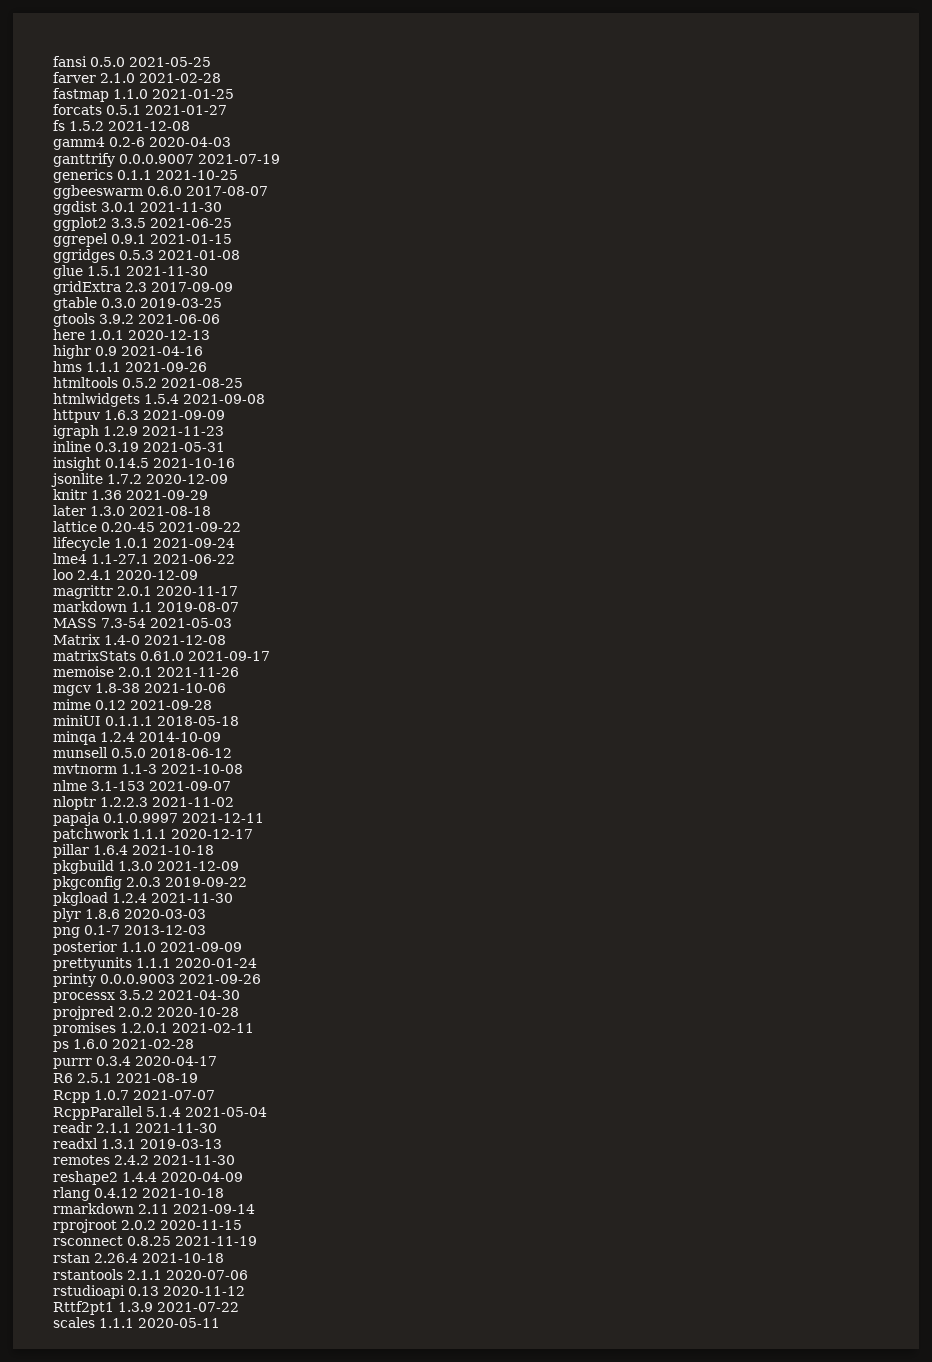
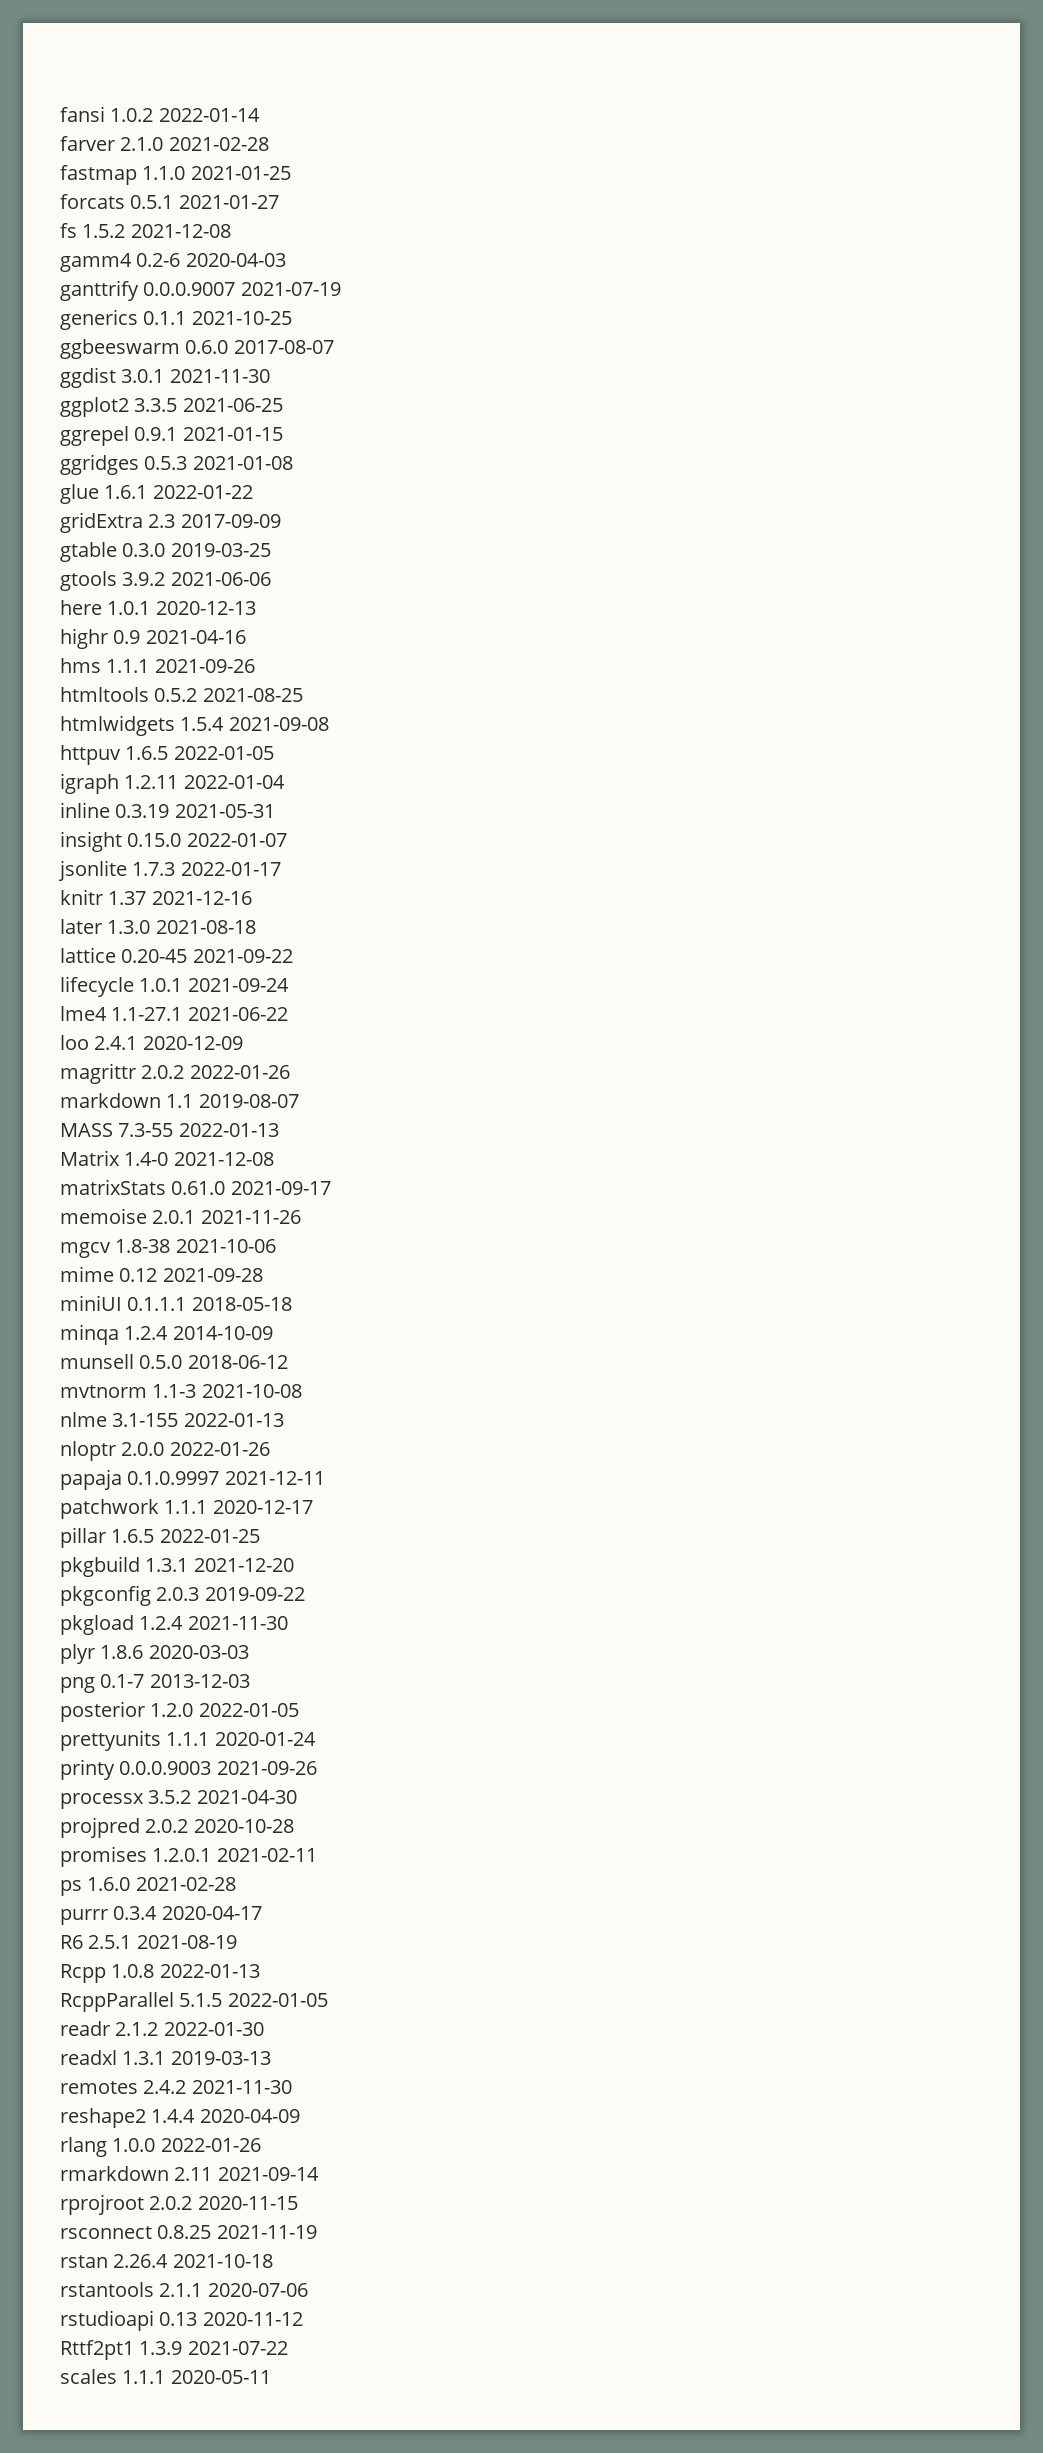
- fansi 0.5.0 2021-05-25
+ fansi 1.0.2 2022-01-14
- glue 1.5.1 2021-11-30
+ glue 1.6.1 2022-01-22
- httpuv 1.6.3 2021-09-09
+ httpuv 1.6.5 2022-01-05
- igraph 1.2.9 2021-11-23
+ igraph 1.2.11 2022-01-04
- insight 0.14.5 2021-10-16
+ insight 0.15.0 2022-01-07
- jsonlite 1.7.2 2020-12-09
+ jsonlite 1.7.3 2022-01-17
- knitr 1.36 2021-09-29
+ knitr 1.37 2021-12-16
- magrittr 2.0.1 2020-11-17
+ magrittr 2.0.2 2022-01-26
- MASS 7.3-54 2021-05-03
+ MASS 7.3-55 2022-01-13
- nlme 3.1-153 2021-09-07
+ nlme 3.1-155 2022-01-13
- nloptr 1.2.2.3 2021-11-02
+ nloptr 2.0.0 2022-01-26
- pillar 1.6.4 2021-10-18
+ pillar 1.6.5 2022-01-25
- pkgbuild 1.3.0 2021-12-09
+ pkgbuild 1.3.1 2021-12-20
- posterior 1.1.0 2021-09-09
+ posterior 1.2.0 2022-01-05
- Rcpp 1.0.7 2021-07-07
+ Rcpp 1.0.8 2022-01-13
- RcppParallel 5.1.4 2021-05-04
+ RcppParallel 5.1.5 2022-01-05
- readr 2.1.1 2021-11-30
+ readr 2.1.2 2022-01-30
- rlang 0.4.12 2021-10-18
+ rlang 1.0.0 2022-01-26

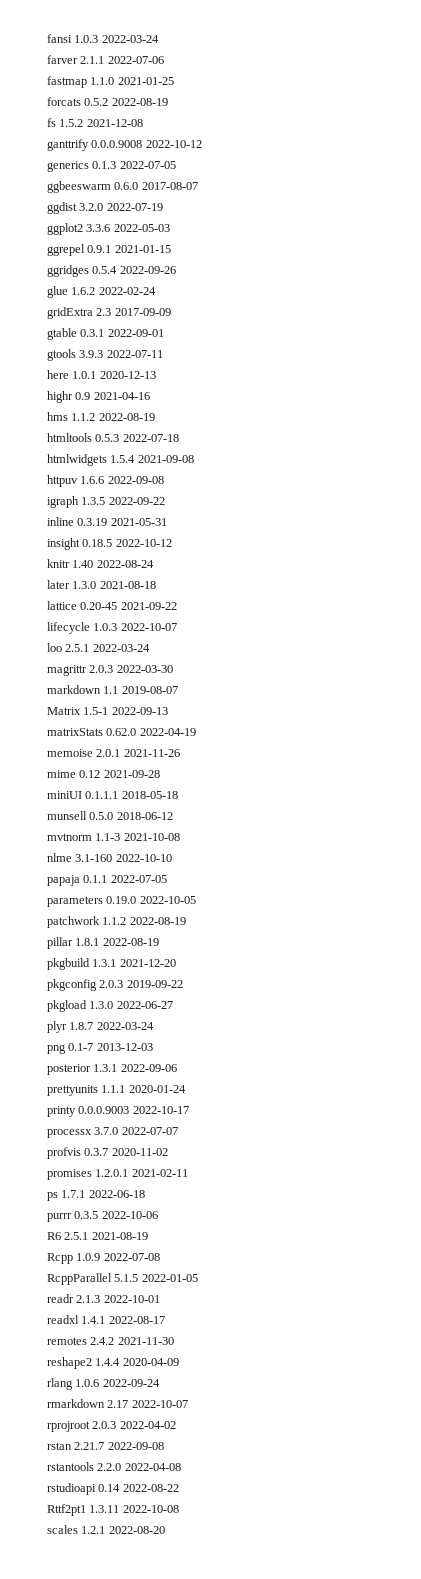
- fansi 1.0.2 2022-01-14
+ fansi 1.0.3 2022-03-24
- farver 2.1.0 2021-02-28
+ farver 2.1.1 2022-07-06
- forcats 0.5.1 2021-01-27
+ forcats 0.5.2 2022-08-19
- gamm4 0.2-6 2020-04-03
- ganttrify 0.0.0.9007 2021-07-19
+ ganttrify 0.0.0.9008 2022-10-12
- generics 0.1.1 2021-10-25
+ generics 0.1.3 2022-07-05
- ggdist 3.0.1 2021-11-30
+ ggdist 3.2.0 2022-07-19
- ggplot2 3.3.5 2021-06-25
+ ggplot2 3.3.6 2022-05-03
- ggridges 0.5.3 2021-01-08
+ ggridges 0.5.4 2022-09-26
- glue 1.6.1 2022-01-22
+ glue 1.6.2 2022-02-24
- gtable 0.3.0 2019-03-25
+ gtable 0.3.1 2022-09-01
- gtools 3.9.2 2021-06-06
+ gtools 3.9.3 2022-07-11
- hms 1.1.1 2021-09-26
+ hms 1.1.2 2022-08-19
- htmltools 0.5.2 2021-08-25
+ htmltools 0.5.3 2022-07-18
- httpuv 1.6.5 2022-01-05
+ httpuv 1.6.6 2022-09-08
- igraph 1.2.11 2022-01-04
+ igraph 1.3.5 2022-09-22
- insight 0.15.0 2022-01-07
- jsonlite 1.7.3 2022-01-17
+ insight 0.18.5 2022-10-12
- knitr 1.37 2021-12-16
+ knitr 1.40 2022-08-24
- lifecycle 1.0.1 2021-09-24
- lme4 1.1-27.1 2021-06-22
+ lifecycle 1.0.3 2022-10-07
- loo 2.4.1 2020-12-09
+ loo 2.5.1 2022-03-24
- magrittr 2.0.2 2022-01-26
+ magrittr 2.0.3 2022-03-30
- MASS 7.3-55 2022-01-13
- Matrix 1.4-0 2021-12-08
+ Matrix 1.5-1 2022-09-13
- matrixStats 0.61.0 2021-09-17
+ matrixStats 0.62.0 2022-04-19
- mgcv 1.8-38 2021-10-06
- minqa 1.2.4 2014-10-09
- nlme 3.1-155 2022-01-13
- nloptr 2.0.0 2022-01-26
- papaja 0.1.0.9997 2021-12-11
+ nlme 3.1-160 2022-10-10
+ papaja 0.1.1 2022-07-05
+ parameters 0.19.0 2022-10-05
- patchwork 1.1.1 2020-12-17
+ patchwork 1.1.2 2022-08-19
- pillar 1.6.5 2022-01-25
+ pillar 1.8.1 2022-08-19
- pkgload 1.2.4 2021-11-30
+ pkgload 1.3.0 2022-06-27
- plyr 1.8.6 2020-03-03
+ plyr 1.8.7 2022-03-24
- posterior 1.2.0 2022-01-05
+ posterior 1.3.1 2022-09-06
- printy 0.0.0.9003 2021-09-26
+ printy 0.0.0.9003 2022-10-17
- processx 3.5.2 2021-04-30
- projpred 2.0.2 2020-10-28
+ processx 3.7.0 2022-07-07
+ profvis 0.3.7 2020-11-02
- ps 1.6.0 2021-02-28
+ ps 1.7.1 2022-06-18
- purrr 0.3.4 2020-04-17
+ purrr 0.3.5 2022-10-06
- Rcpp 1.0.8 2022-01-13
+ Rcpp 1.0.9 2022-07-08
- readr 2.1.2 2022-01-30
+ readr 2.1.3 2022-10-01
- readxl 1.3.1 2019-03-13
+ readxl 1.4.1 2022-08-17
- rlang 1.0.0 2022-01-26
+ rlang 1.0.6 2022-09-24
- rmarkdown 2.11 2021-09-14
+ rmarkdown 2.17 2022-10-07
- rprojroot 2.0.2 2020-11-15
- rsconnect 0.8.25 2021-11-19
+ rprojroot 2.0.3 2022-04-02
- rstan 2.26.4 2021-10-18
+ rstan 2.21.7 2022-09-08
- rstantools 2.1.1 2020-07-06
+ rstantools 2.2.0 2022-04-08
- rstudioapi 0.13 2020-11-12
+ rstudioapi 0.14 2022-08-22
- Rttf2pt1 1.3.9 2021-07-22
+ Rttf2pt1 1.3.11 2022-10-08
- scales 1.1.1 2020-05-11
+ scales 1.2.1 2022-08-20

